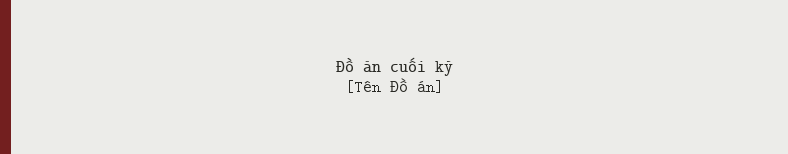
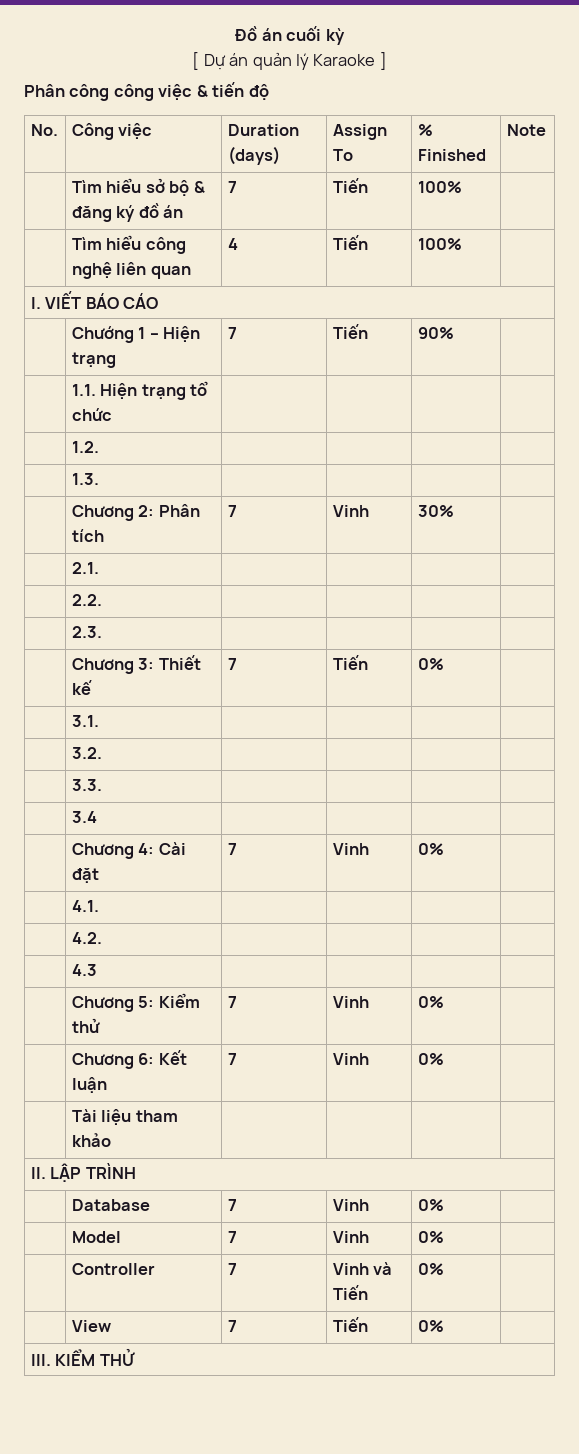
- [Tên Đồ án]
+ [ Dự án quản lý Karaoke ]
+ Phân công công việc & tiến độ
+ No. | Công việc | Duration (days) | Assign To | % Finished | Note
+ | Tìm hiểu sở bộ & đăng ký đồ án | 7 | Tiến | 100% |
+ | Tìm hiểu công nghệ liên quan | 4 | Tiến | 100% |
+ I. VIẾT BÁO CÁO
+ | Chướng 1 – Hiện trạng | 7 | Tiến | 90% |
+ | 1.1. Hiện trạng tổ chức | | | |
+ | 1.2. | | | |
+ | 1.3. | | | |
+ | Chương 2: Phân tích | 7 | Vinh | 30% |
+ | 2.1. | | | |
+ | 2.2. | | | |
+ | 2.3. | | | |
+ | Chương 3: Thiết kế | 7 | Tiến | 0% |
+ | 3.1. | | | |
+ | 3.2. | | | |
+ | 3.3. | | | |
+ | 3.4 | | | |
+ | Chương 4: Cài đặt | 7 | Vinh | 0% |
+ | 4.1. | | | |
+ | 4.2. | | | |
+ | 4.3 | | | |
+ | Chương 5: Kiểm thử | 7 | Vinh | 0% |
+ | Chương 6: Kết luận | 7 | Vinh | 0% |
+ | Tài liệu tham khảo | | | |
+ II. LẬP TRÌNH
+ | Database | 7 | Vinh | 0% |
+ | Model | 7 | Vinh | 0% |
+ | Controller | 7 | Vinh và Tiến | 0% |
+ | View | 7 | Tiến | 0% |
+ III. KIỂM THỬ

